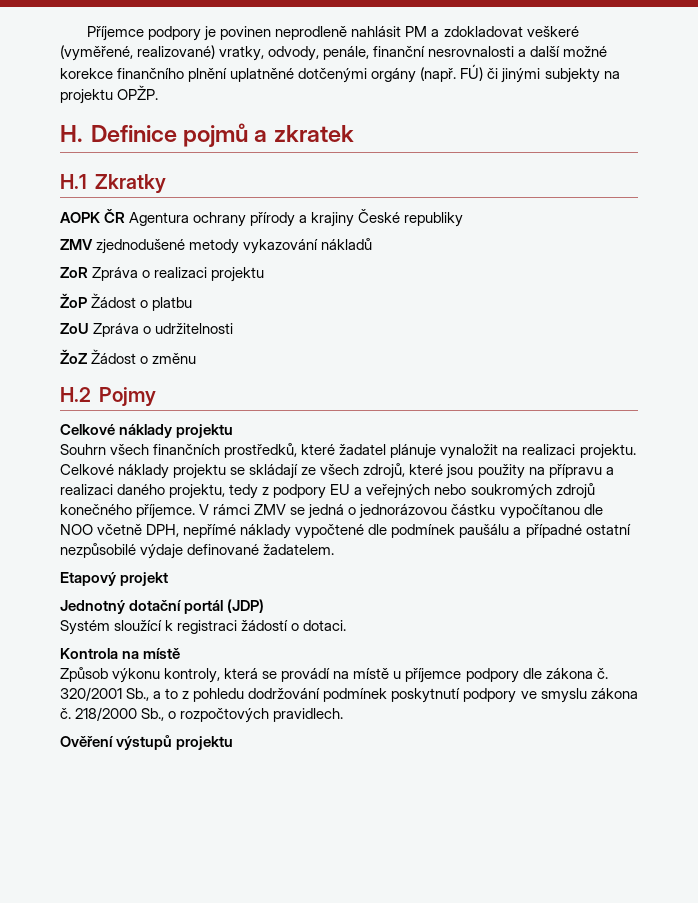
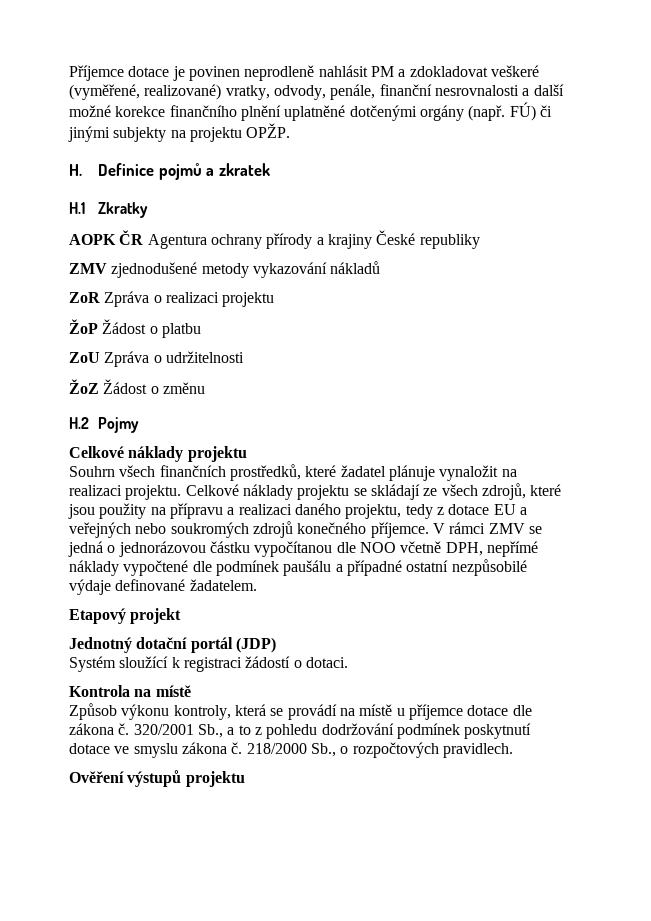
- Příjemce podpory je povinen neprodleně nahlásit PM a zdokladovat veškeré (vyměřené, realizované) vratky, odvody, penále, finanční nesrovnalosti a další možné korekce finančního plnění uplatněné dotčenými orgány (např.
+ Příjemce dotace je povinen neprodleně nahlásit PM a zdokladovat veškeré (vyměřené, realizované) vratky, odvody, penále, finanční nesrovnalosti a další možné korekce finančního plnění uplatněné dotčenými orgány (např.
- Celkové náklady projektu se skládají ze všech zdrojů, které jsou použity na přípravu a realizaci daného projektu, tedy z podpory EU a veřejných nebo soukromých zdrojů konečného příjemce.
+ Celkové náklady projektu se skládají ze všech zdrojů, které jsou použity na přípravu a realizaci daného projektu, tedy z dotace EU a veřejných nebo soukromých zdrojů konečného příjemce.
- Způsob výkonu kontroly, která se provádí na místě u příjemce podpory dle zákona č.
+ Způsob výkonu kontroly, která se provádí na místě u příjemce dotace dle zákona č.
- 320/2001 Sb., a to z pohledu dodržování podmínek poskytnutí podpory ve smyslu zákona č.
+ 320/2001 Sb., a to z pohledu dodržování podmínek poskytnutí dotace ve smyslu zákona č.

